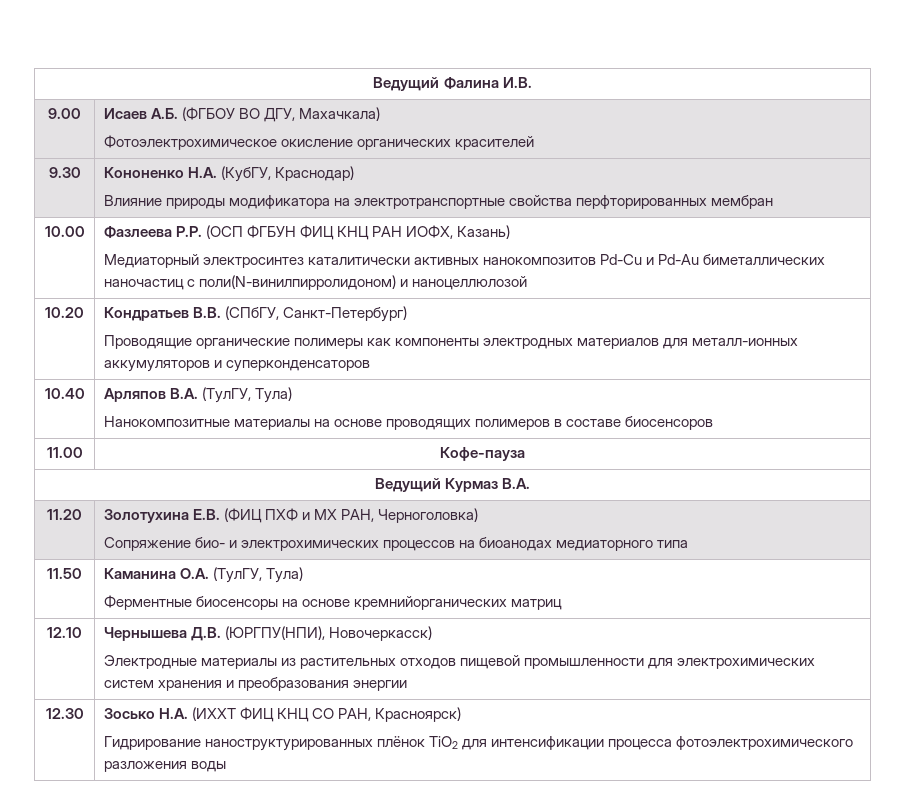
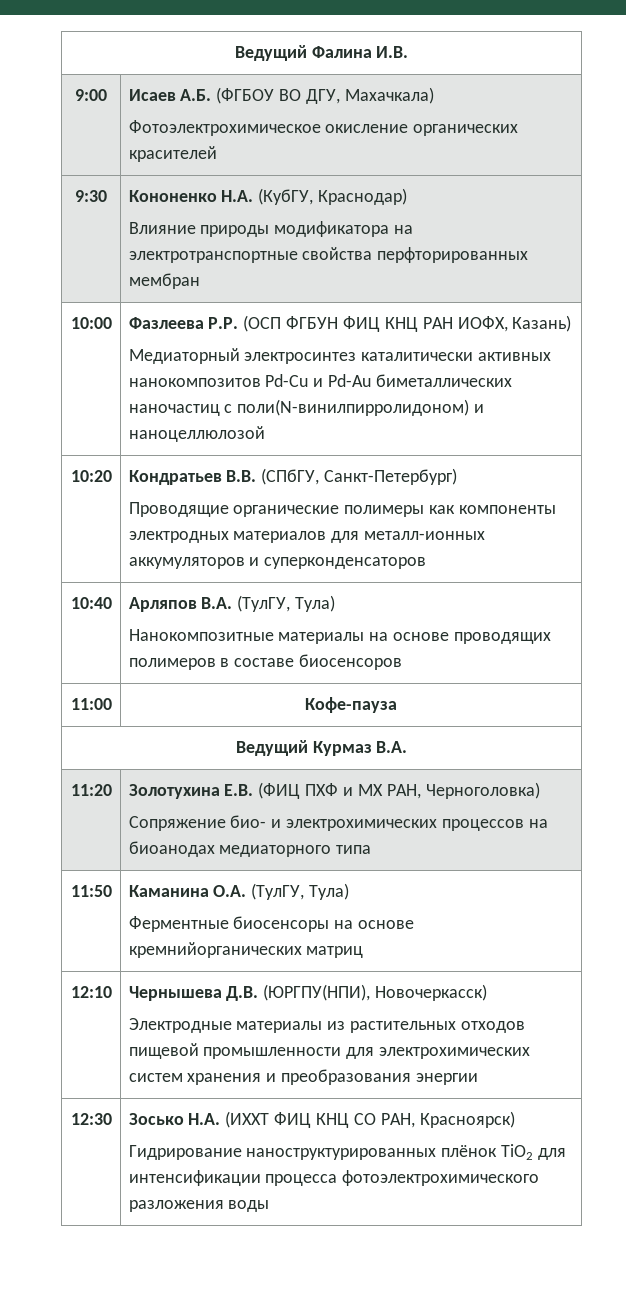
- 9.00 | Исаев А.Б. (ФГБОУ ВО ДГУ, Махачкала)
+ 9:00 | Исаев А.Б. (ФГБОУ ВО ДГУ, Махачкала)
- 9.30 | Кононенко Н.А. (КубГУ, Краснодар)
+ 9:30 | Кононенко Н.А. (КубГУ, Краснодар)
- 10.00 | Фазлеева Р.Р. (ОСП ФГБУН ФИЦ КНЦ РАН ИОФХ, Казань)
+ 10:00 | Фазлеева Р.Р. (ОСП ФГБУН ФИЦ КНЦ РАН ИОФХ, Казань)
- 10.20 | Кондратьев В.В. (СПбГУ, Санкт-Петербург)
+ 10:20 | Кондратьев В.В. (СПбГУ, Санкт-Петербург)
- 10.40 | Арляпов В.А. (ТулГУ, Тула)
+ 10:40 | Арляпов В.А. (ТулГУ, Тула)
- 11.00 | Кофе-пауза
+ 11:00 | Кофе-пауза
- 11.20 | Золотухина Е.В. (ФИЦ ПХФ и МХ РАН, Черноголовка)
+ 11:20 | Золотухина Е.В. (ФИЦ ПХФ и МХ РАН, Черноголовка)
- 11.50 | Каманина О.А. (ТулГУ, Тула)
+ 11:50 | Каманина О.А. (ТулГУ, Тула)
- 12.10 | Чернышева Д.В. (ЮРГПУ(НПИ), Новочеркасск)
+ 12:10 | Чернышева Д.В. (ЮРГПУ(НПИ), Новочеркасск)
- 12.30 | Зосько Н.А. (ИХХТ ФИЦ КНЦ СО РАН, Красноярск)
+ 12:30 | Зосько Н.А. (ИХХТ ФИЦ КНЦ СО РАН, Красноярск)

